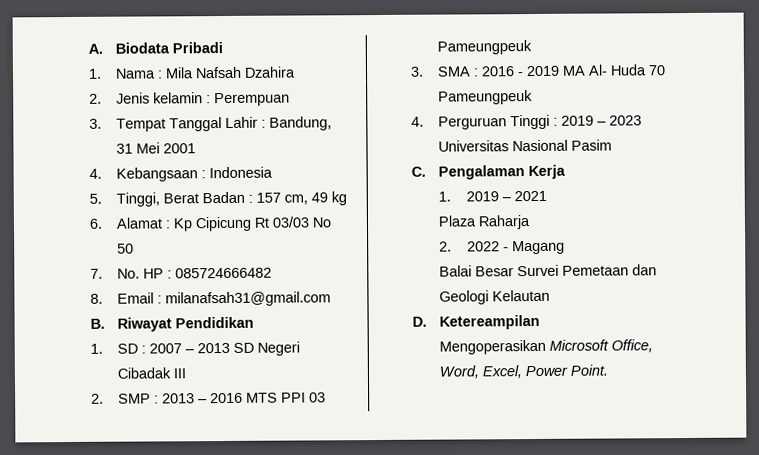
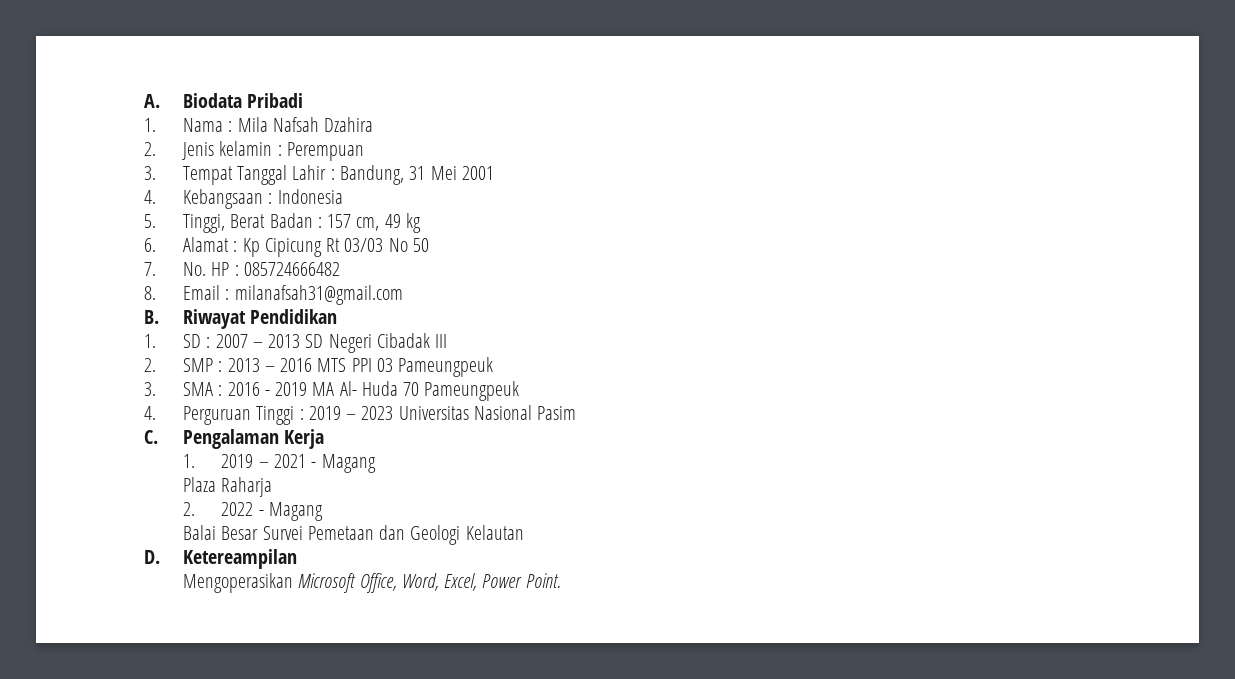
- 1. 2019 – 2021
+ 1. 2019 – 2021 - Magang

